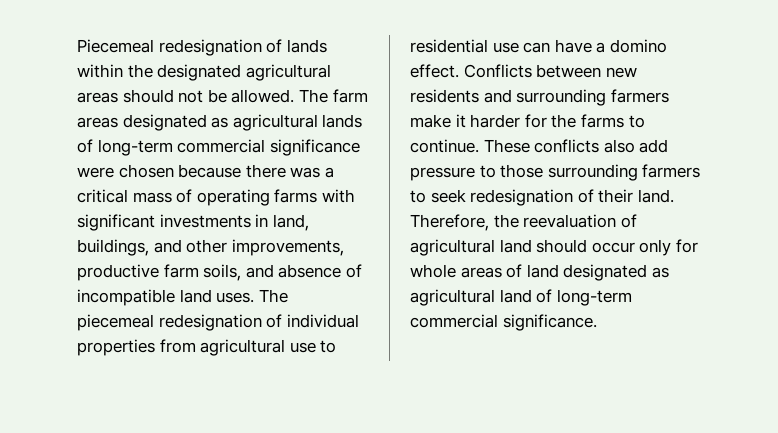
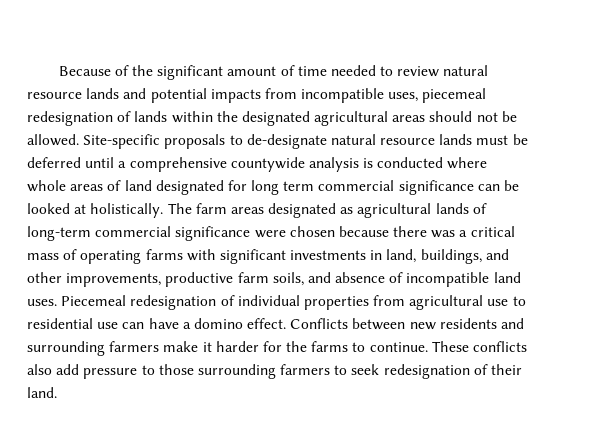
- Piecemeal redesignation of lands within the designated agricultural areas should not be allowed.
+ Because of the significant amount of time needed to review natural resource lands and potential impacts from incompatible uses, piecemeal redesignation of lands within the designated agricultural areas should not be allowed.
+ Site-specific proposals to de-designate natural resource lands must be deferred until a comprehensive countywide analysis is conducted where whole areas of land designated for long term commercial significance can be looked at holistically.
- The piecemeal redesignation of individual properties from agricultural use to residential use can have a domino effect.
+ Piecemeal redesignation of individual properties from agricultural use to residential use can have a domino effect.
- Therefore, the reevaluation of agricultural land should occur only for whole areas of land designated as agricultural land of long-term commercial significance.

